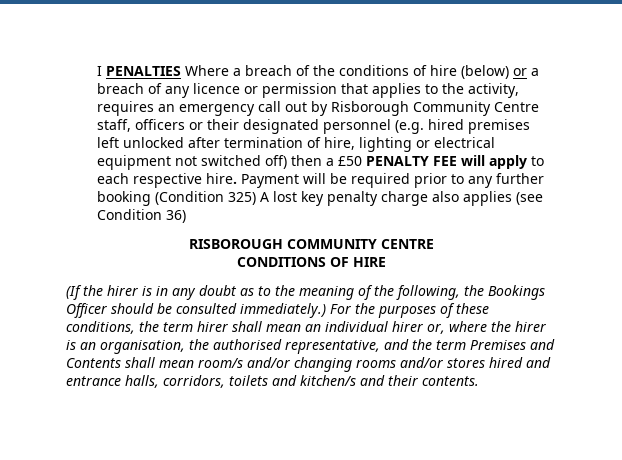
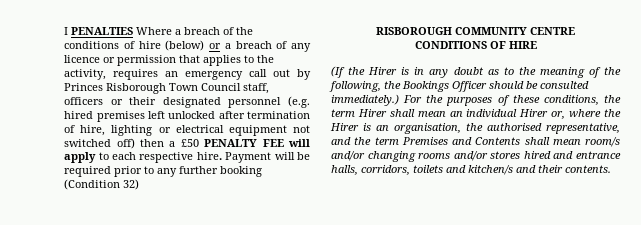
- I PENALTIES Where a breach of the conditions of hire (below) or a breach of any licence or permission that applies to the activity, requires an emergency call out by Risborough Community Centre staff, officers or their designated personnel (e.g. hired premises left unlocked after termination of hire, lighting or electrical equipment not switched off) then a £50 PENALTY FEE will apply to each respective hire.
+ I PENALTIES Where a breach of the conditions of hire (below) or a breach of any licence or permission that applies to the activity, requires an emergency call out by Princes Risborough Town Council staff, officers or their designated personnel (e.g. hired premises left unlocked after termination of hire, lighting or electrical equipment not switched off) then a £50 PENALTY FEE will apply to each respective hire.
- Payment will be required prior to any further booking (Condition 325) A lost key penalty charge also applies (see Condition 36)
+ Payment will be required prior to any further booking (Condition 32)
- (If the hirer is in any doubt as to the meaning of the following, the Bookings Officer should be consulted immediately.)
+ (If the Hirer is in any doubt as to the meaning of the following, the Bookings Officer should be consulted immediately.)
- For the purposes of these conditions, the term hirer shall mean an individual hirer or, where the hirer is an organisation, the authorised representative, and the term Premises and Contents shall mean room/s and/or changing rooms and/or stores hired and entrance halls, corridors, toilets and kitchen/s and their contents.
+ For the purposes of these conditions, the term Hirer shall mean an individual Hirer or, where the Hirer is an organisation, the authorised representative, and the term Premises and Contents shall mean room/s and/or changing rooms and/or stores hired and entrance halls, corridors, toilets and kitchen/s and their contents.

